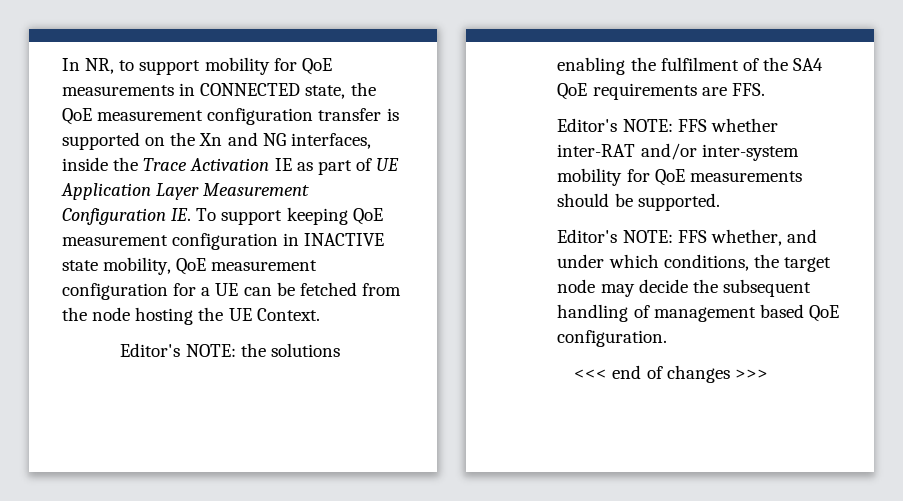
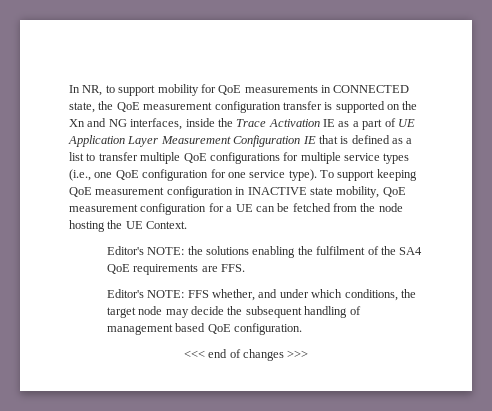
- In NR, to support mobility for QoE measurements in CONNECTED state, the QoE measurement configuration transfer is supported on the Xn and NG interfaces, inside the Trace Activation IE as part of UE Application Layer Measurement Configuration IE. To support keeping QoE measurement configuration in INACTIVE state mobility, QoE measurement configuration for a UE can be fetched from the node hosting the UE Context.
+ In NR, to support mobility for QoE measurements in CONNECTED state, the QoE measurement configuration transfer is supported on the Xn and NG interfaces, inside the Trace Activation IE as a part of UE Application Layer Measurement Configuration IE that is defined as a list to transfer multiple QoE configurations for multiple service types (i.e., one QoE configuration for one service type). To support keeping QoE measurement configuration in INACTIVE state mobility, QoE measurement configuration for a UE can be fetched from the node hosting the UE Context.
- Editor's NOTE: FFS whether inter-RAT and/or inter-system mobility for QoE measurements should be supported.

